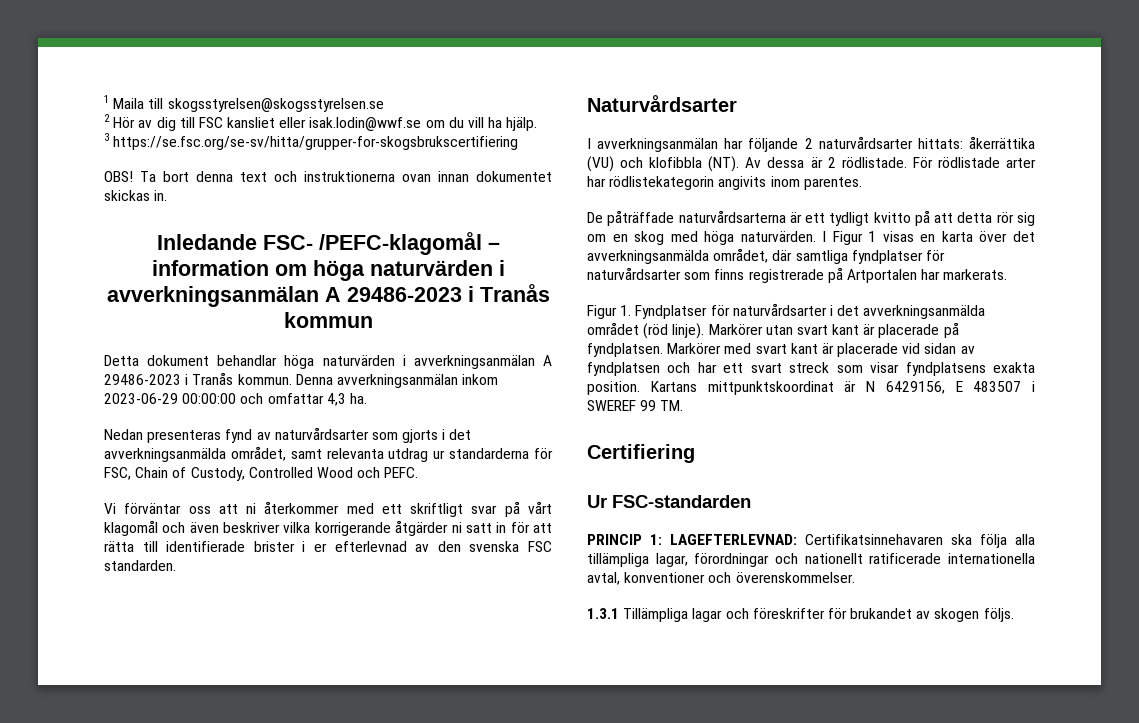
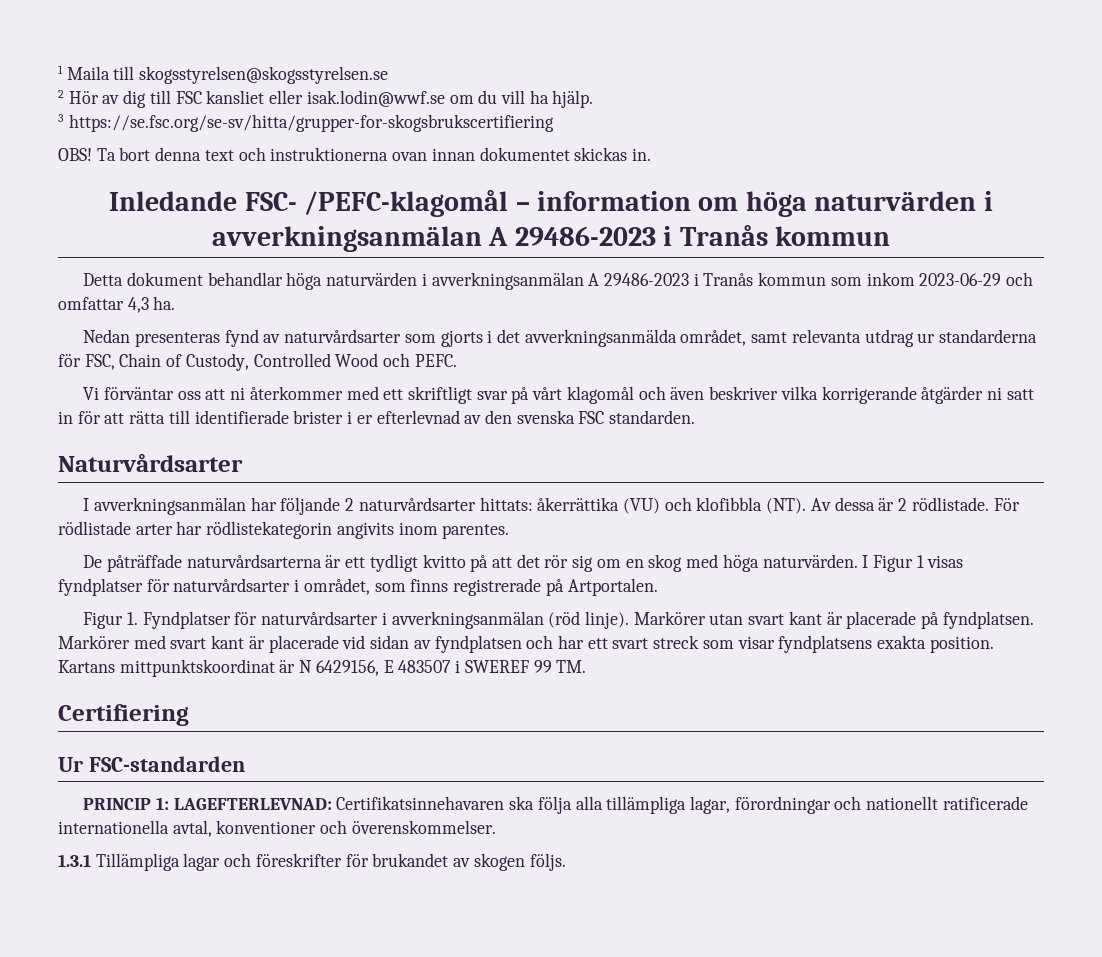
- Detta dokument behandlar höga naturvärden i avverkningsanmälan A 29486-2023 i Tranås kommun. Denna avverkningsanmälan inkom 2023-06-29 00:00:00 och omfattar 4,3 ha.
+ Detta dokument behandlar höga naturvärden i avverkningsanmälan A 29486-2023 i Tranås kommun som inkom 2023-06-29 och omfattar 4,3 ha.
- De påträffade naturvårdsarterna är ett tydligt kvitto på att detta rör sig om en skog med höga naturvärden.
+ De påträffade naturvårdsarterna är ett tydligt kvitto på att det rör sig om en skog med höga naturvärden.
- I Figur 1 visas en karta över det avverkningsanmälda området, där samtliga fyndplatser för naturvårdsarter som finns registrerade på Artportalen har markerats.
+ I Figur 1 visas fyndplatser för naturvårdsarter i området, som finns registrerade på Artportalen.
- Figur 1. Fyndplatser för naturvårdsarter i det avverkningsanmälda området (röd linje).
+ Figur 1. Fyndplatser för naturvårdsarter i avverkningsanmälan (röd linje).

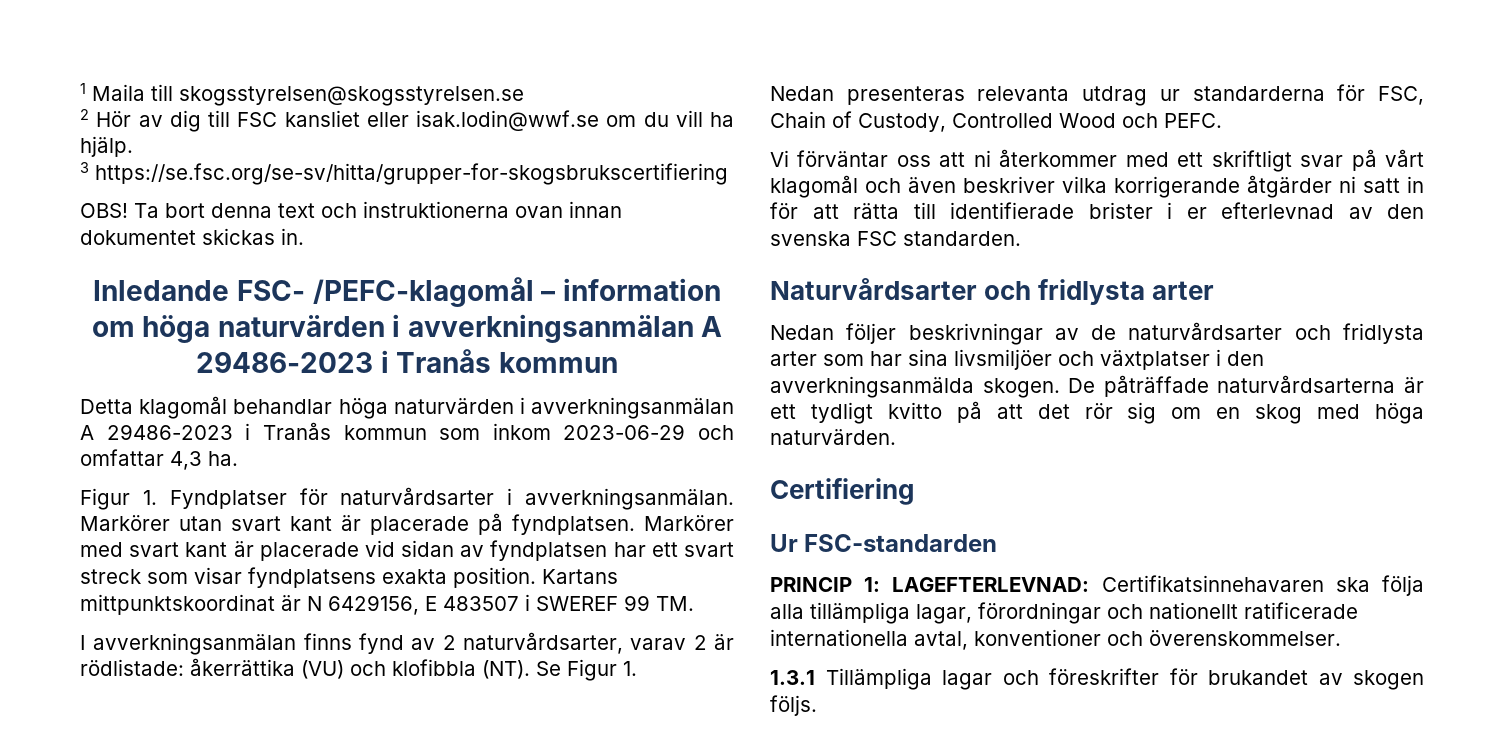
- Detta dokument behandlar höga naturvärden i avverkningsanmälan A 29486-2023 i Tranås kommun som inkom 2023-06-29 och omfattar 4,3 ha.
+ Detta klagomål behandlar höga naturvärden i avverkningsanmälan A 29486-2023 i Tranås kommun som inkom 2023-06-29 och omfattar 4,3 ha.
- Nedan presenteras fynd av naturvårdsarter som gjorts i det avverkningsanmälda området, samt relevanta utdrag ur standarderna för FSC, Chain of Custody, Controlled Wood och PEFC.
+ Figur 1. Fyndplatser för naturvårdsarter i avverkningsanmälan. Markörer utan svart kant är placerade på fyndplatsen. Markörer med svart kant är placerade vid sidan av fyndplatsen har ett svart streck som visar fyndplatsens exakta position. Kartans mittpunktskoordinat är N 6429156, E 483507 i SWEREF 99 TM.
+ I avverkningsanmälan finns fynd av 2 naturvårdsarter, varav 2 är rödlistade: åkerrättika (VU) och klofibbla (NT). Se Figur 1.
+ Nedan presenteras relevanta utdrag ur standarderna för FSC, Chain of Custody, Controlled Wood och PEFC.
- Naturvårdsarter
- I avverkningsanmälan har följande 2 naturvårdsarter hittats: åkerrättika (VU) och klofibbla (NT). Av dessa är 2 rödlistade. För rödlistade arter har rödlistekategorin angivits inom parentes.
- De påträffade naturvårdsarterna är ett tydligt kvitto på att det rör sig om en skog med höga naturvärden. I Figur 1 visas fyndplatser för naturvårdsarter i området, som finns registrerade på Artportalen.
- Figur 1. Fyndplatser för naturvårdsarter i avverkningsanmälan (röd linje). Markörer utan svart kant är placerade på fyndplatsen. Markörer med svart kant är placerade vid sidan av fyndplatsen och har ett svart streck som visar fyndplatsens exakta position. Kartans mittpunktskoordinat är N 6429156, E 483507 i SWEREF 99 TM.
+ Naturvårdsarter och fridlysta arter
+ Nedan följer beskrivningar av de naturvårdsarter och fridlysta arter som har sina livsmiljöer och växtplatser i den avverkningsanmälda skogen. De påträffade naturvårdsarterna är ett tydligt kvitto på att det rör sig om en skog med höga naturvärden.

